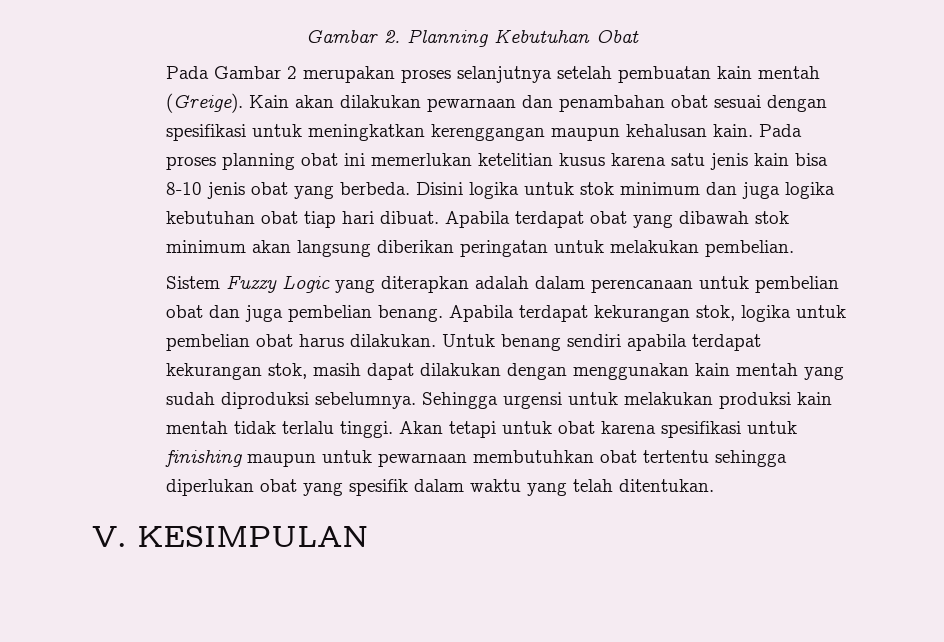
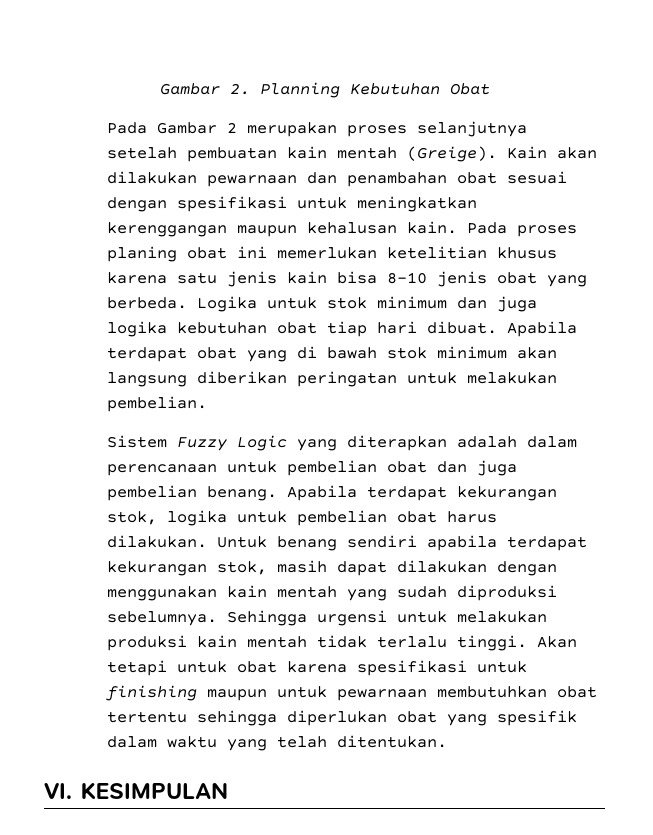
- Pada proses planning obat ini memerlukan ketelitian kusus karena satu jenis kain bisa 8-10 jenis obat yang berbeda.
+ Pada proses planing obat ini memerlukan ketelitian khusus karena satu jenis kain bisa 8-10 jenis obat yang berbeda.
- Disini logika untuk stok minimum dan juga logika kebutuhan obat tiap hari dibuat.
+ Logika untuk stok minimum dan juga logika kebutuhan obat tiap hari dibuat.
- Apabila terdapat obat yang dibawah stok minimum akan langsung diberikan peringatan untuk melakukan pembelian.
+ Apabila terdapat obat yang di bawah stok minimum akan langsung diberikan peringatan untuk melakukan pembelian.
- V. KESIMPULAN
+ VI. KESIMPULAN

